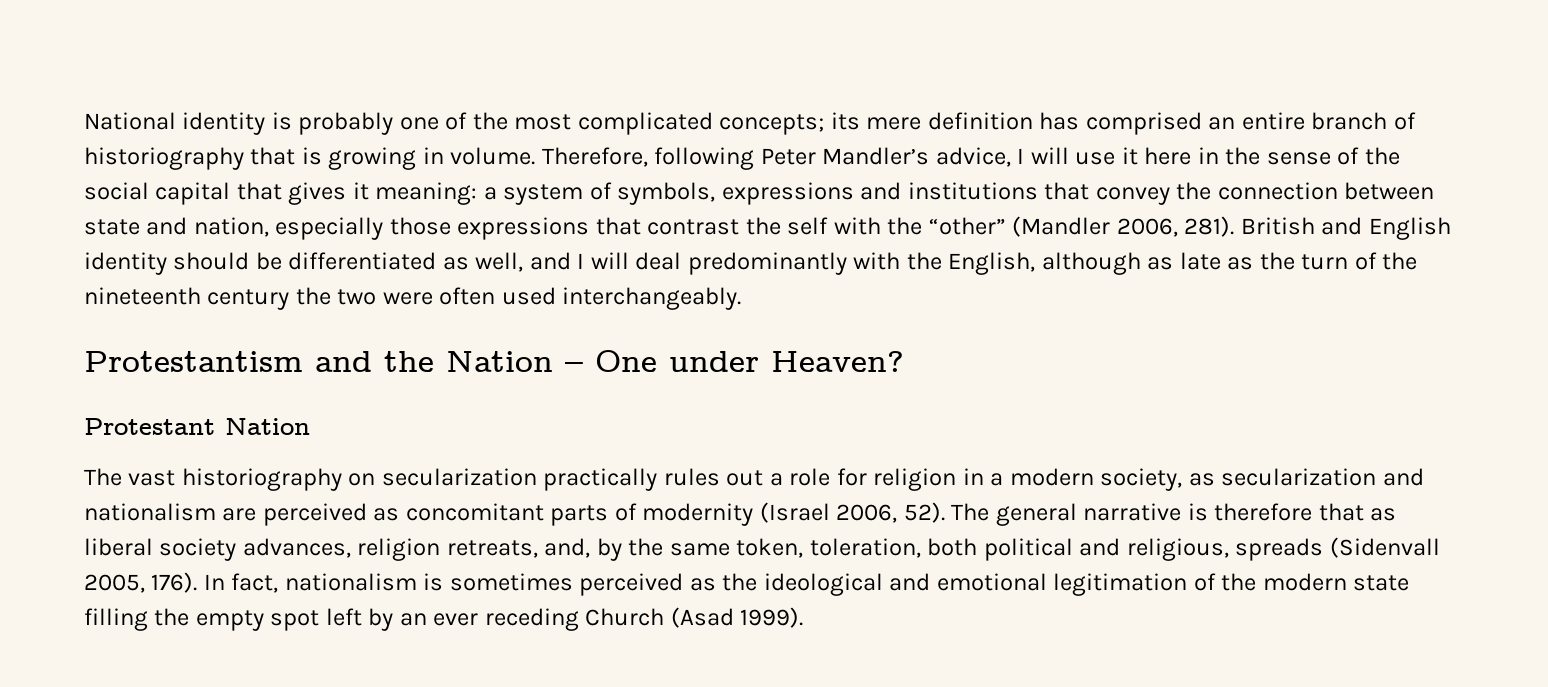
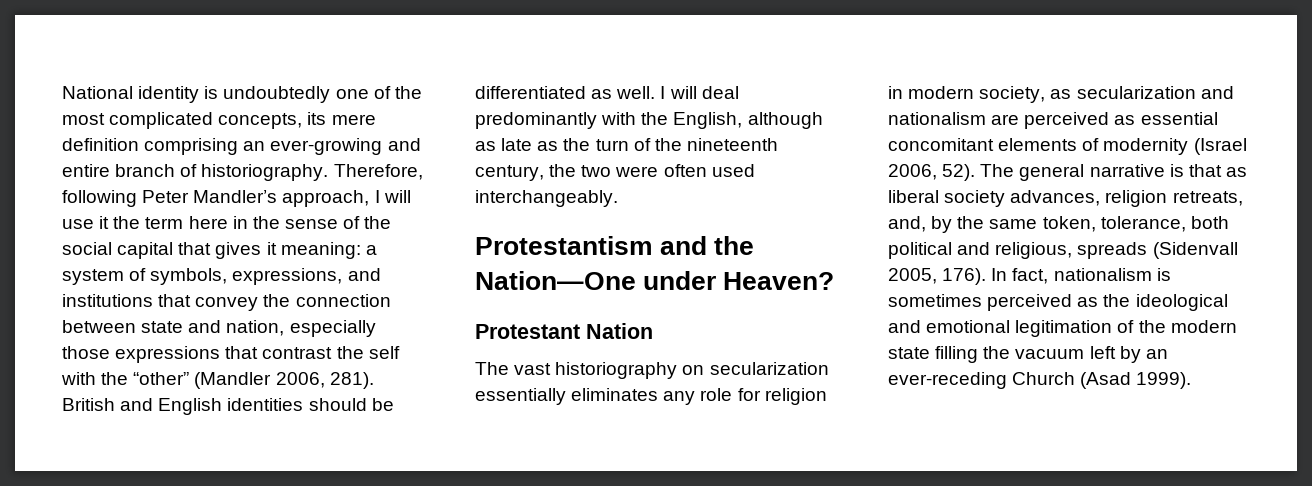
- National identity is probably one of the most complicated concepts; its mere definition has comprised an entire branch of historiography that is growing in volume.
+ National identity is undoubtedly one of the most complicated concepts, its mere definition comprising an ever-growing and entire branch of historiography.
- Therefore, following Peter Mandler’s advice, I will use it here in the sense of the social capital that gives it meaning: a system of symbols, expressions and institutions that convey the connection between state and nation, especially those expressions that contrast the self with the “other” (Mandler 2006, 281).
+ Therefore, following Peter Mandler’s approach, I will use it the term here in the sense of the social capital that gives it meaning: a system of symbols, expressions, and institutions that convey the connection between state and nation, especially those expressions that contrast the self with the “other” (Mandler 2006, 281).
- British and English identity should be differentiated as well, and I will deal predominantly with the English, although as late as the turn of the nineteenth century the two were often used interchangeably.
+ British and English identities should be differentiated as well. I will deal predominantly with the English, although as late as the turn of the nineteenth century, the two were often used interchangeably.
- Protestantism and the Nation – One under Heaven?
+ Protestantism and the Nation—One under Heaven?
- The vast historiography on secularization practically rules out a role for religion in a modern society, as secularization and nationalism are perceived as concomitant parts of modernity (Israel 2006, 52).
+ The vast historiography on secularization essentially eliminates any role for religion in modern society, as secularization and nationalism are perceived as essential concomitant elements of modernity (Israel 2006, 52).
- The general narrative is therefore that as liberal society advances, religion retreats, and, by the same token, toleration, both political and religious, spreads (Sidenvall 2005, 176).
+ The general narrative is that as liberal society advances, religion retreats, and, by the same token, tolerance, both political and religious, spreads (Sidenvall 2005, 176).
- In fact, nationalism is sometimes perceived as the ideological and emotional legitimation of the modern state filling the empty spot left by an ever receding Church (Asad 1999).
+ In fact, nationalism is sometimes perceived as the ideological and emotional legitimation of the modern state filling the vacuum left by an ever-receding Church (Asad 1999).

